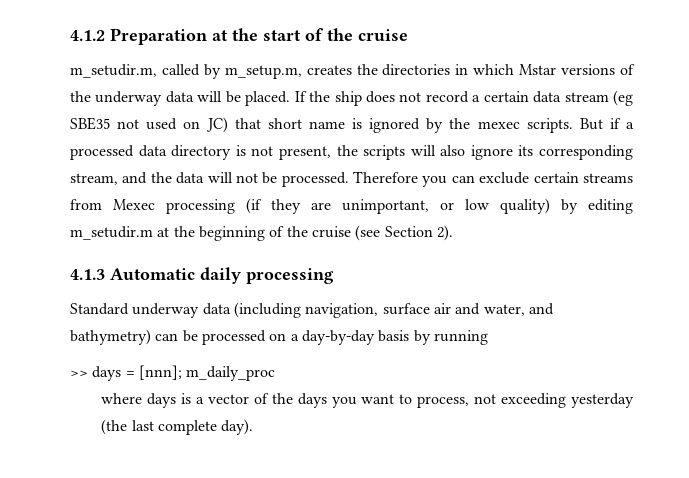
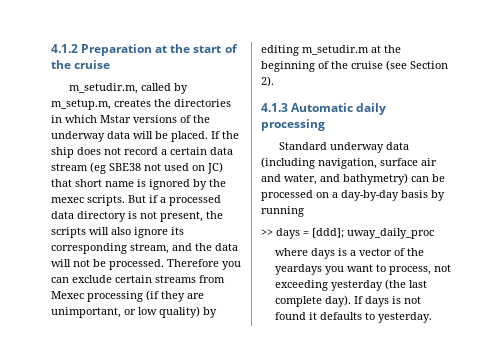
- If the ship does not record a certain data stream (eg SBE35 not used on JC) that short name is ignored by the mexec scripts.
+ If the ship does not record a certain data stream (eg SBE38 not used on JC) that short name is ignored by the mexec scripts.
- >> days = [nnn]; m_daily_proc
+ >> days = [ddd]; uway_daily_proc
- where days is a vector of the days you want to process, not exceeding yesterday (the last complete day).
+ where days is a vector of the yeardays you want to process, not exceeding yesterday (the last complete day).
+ If days is not found it defaults to yesterday.

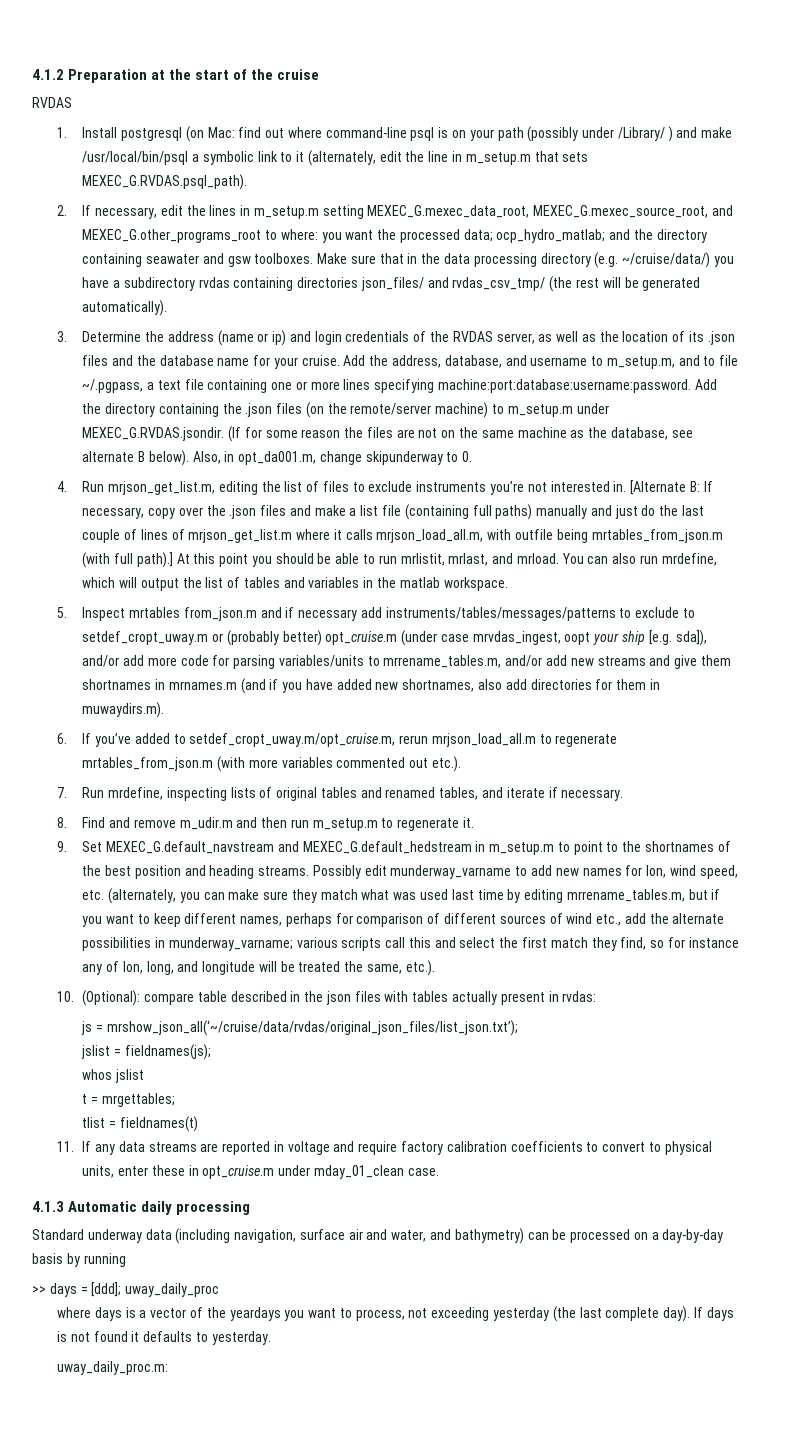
  4.1.2 Preparation at the start of the cruise
- m_setudir.m, called by m_setup.m, creates the directories in which Mstar versions of the underway data will be placed. If the ship does not record a certain data stream (eg SBE38 not used on JC) that short name is ignored by the mexec scripts. But if a processed data directory is not present, the scripts will also ignore its corresponding stream, and the data will not be processed. Therefore you can exclude certain streams from Mexec processing (if they are unimportant, or low quality) by editing m_setudir.m at the beginning of the cruise (see Section 2).
+ RVDAS
+ 1. Install postgresql (on Mac: find out where command-line psql is on your path (possibly under /Library/ ) and make /usr/local/bin/psql a symbolic link to it (alternately, edit the line in m_setup.m that sets MEXEC_G.RVDAS.psql_path).
+ 2. If necessary, edit the lines in m_setup.m setting MEXEC_G.mexec_data_root, MEXEC_G.mexec_source_root, and MEXEC_G.other_programs_root to where: you want the processed data; ocp_hydro_matlab; and the directory containing seawater and gsw toolboxes. Make sure that in the data processing directory (e.g. ~/cruise/data/) you have a subdirectory rvdas containing directories json_files/ and rvdas_csv_tmp/ (the rest will be generated automatically).
+ 3. Determine the address (name or ip) and login credentials of the RVDAS server, as well as the location of its .json files and the database name for your cruise. Add the address, database, and username to m_setup.m, and to file ~/.pgpass, a text file containing one or more lines specifying machine:port:database:username:password. Add the directory containing the .json files (on the remote/server machine) to m_setup.m under MEXEC_G.RVDAS.jsondir. (If for some reason the files are not on the same machine as the database, see alternate B below). Also, in opt_da001.m, change skipunderway to 0.
+ 4. Run mrjson_get_list.m, editing the list of files to exclude instruments you’re not interested in. [Alternate B: If necessary, copy over the .json files and make a list file (containing full paths) manually and just do the last couple of lines of mrjson_get_list.m where it calls mrjson_load_all.m, with outfile being mrtables_from_json.m (with full path).] At this point you should be able to run mrlistit, mrlast, and mrload. You can also run mrdefine, which will output the list of tables and variables in the matlab workspace.
+ 5. Inspect mrtables from_json.m and if necessary add instruments/tables/messages/patterns to exclude to setdef_cropt_uway.m or (probably better) opt_cruise.m (under case mrvdas_ingest, oopt your ship [e.g. sda]), and/or add more code for parsing variables/units to mrrename_tables.m, and/or add new streams and give them shortnames in mrnames.m (and if you have added new shortnames, also add directories for them in muwaydirs.m).
+ 6. If you’ve added to setdef_cropt_uway.m/opt_cruise.m, rerun mrjson_load_all.m to regenerate mrtables_from_json.m (with more variables commented out etc.).
+ 7. Run mrdefine, inspecting lists of original tables and renamed tables, and iterate if necessary.
+ 8. Find and remove m_udir.m and then run m_setup.m to regenerate it.
+ 9. Set MEXEC_G.default_navstream and MEXEC_G.default_hedstream in m_setup.m to point to the shortnames of the best position and heading streams. Possibly edit munderway_varname to add new names for lon, wind speed, etc. (alternately, you can make sure they match what was used last time by editing mrrename_tables.m, but if you want to keep different names, perhaps for comparison of different sources of wind etc., add the alternate possibilities in munderway_varname; various scripts call this and select the first match they find, so for instance any of lon, long, and longitude will be treated the same, etc.).
+ 10. (Optional): compare table described in the json files with tables actually present in rvdas:
+ js = mrshow_json_all(‘~/cruise/data/rvdas/original_json_files/list_json.txt’);
+ jslist = fieldnames(js);
+ whos jslist
+ t = mrgettables;
+ tlist = fieldnames(t)
+ 11. If any data streams are reported in voltage and require factory calibration coefficients to convert to physical units, enter these in opt_cruise.m under mday_01_clean case.
+ uway_daily_proc.m:

